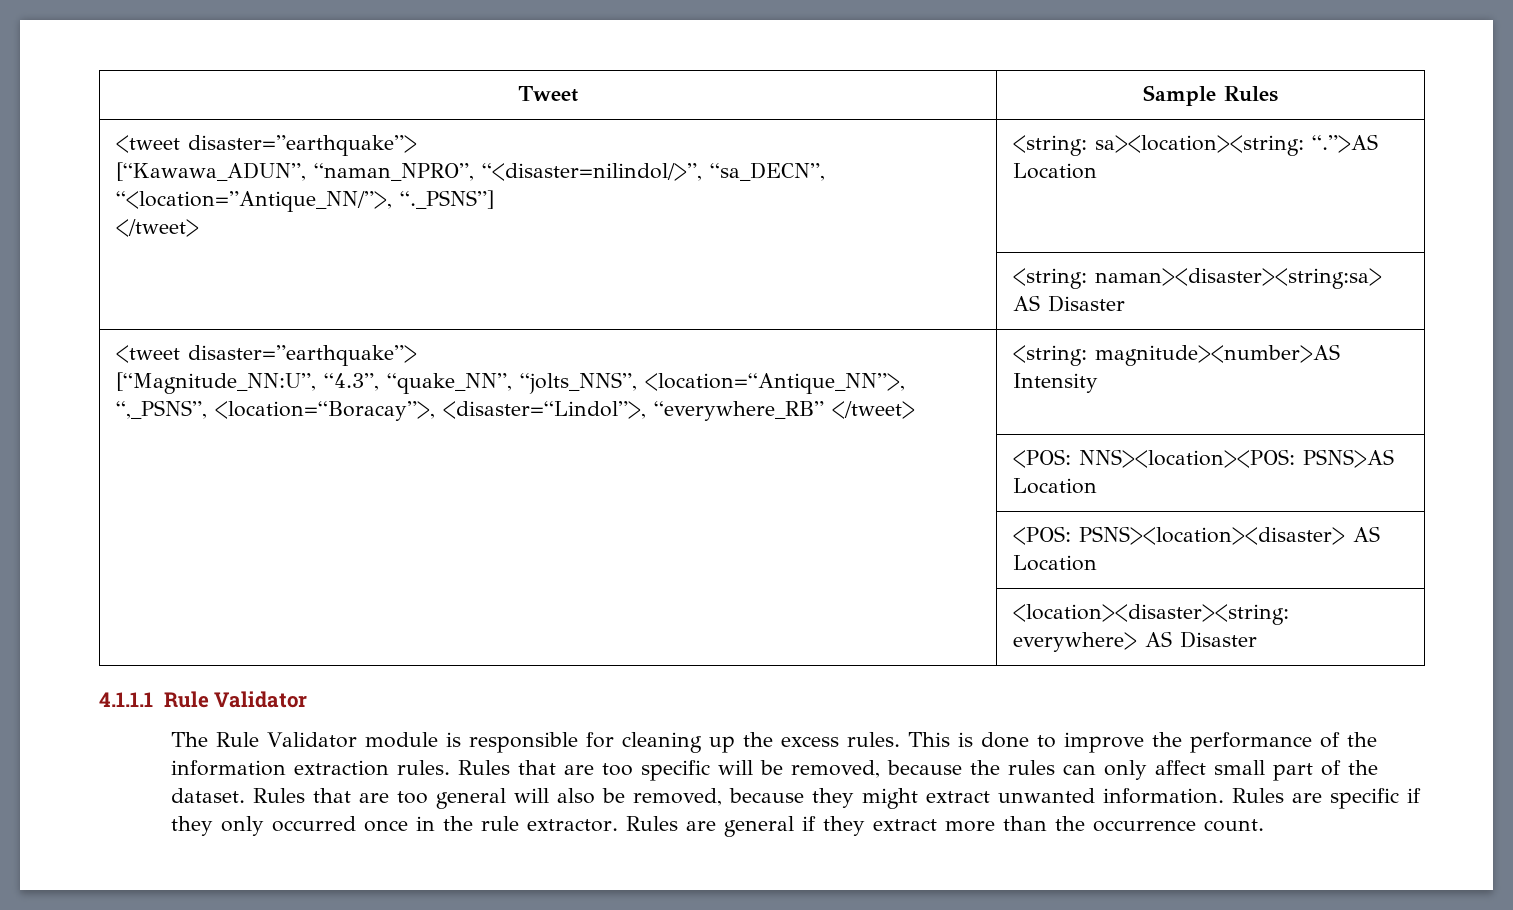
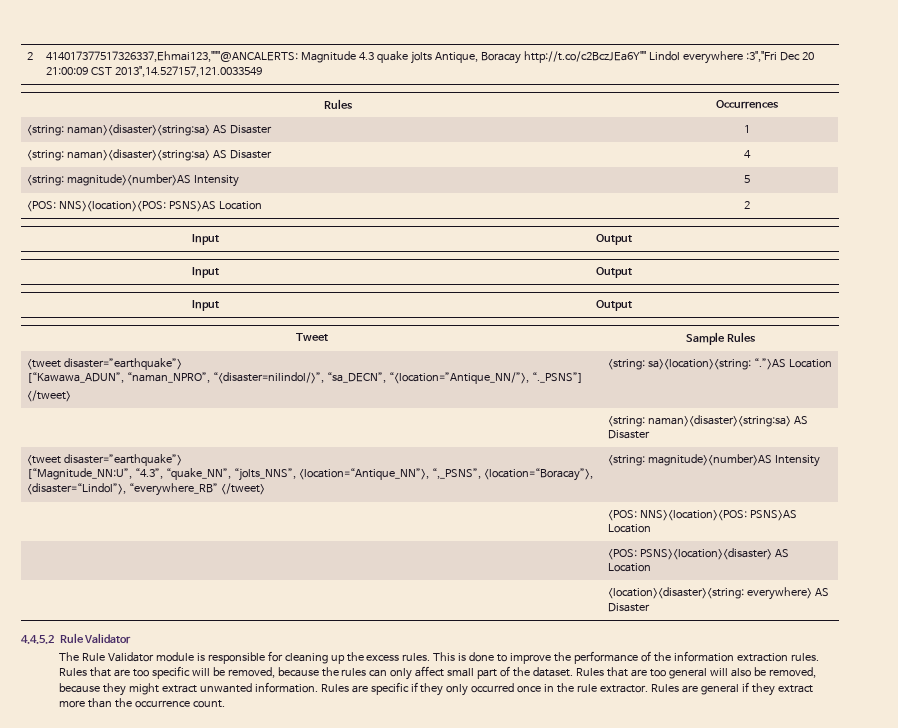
+ 2 | 414017377517326337,Ehmai123,"""@ANCALERTS: Magnitude 4.3 quake jolts Antique, Boracay http://t.co/c2BczJEa6Y"" Lindol everywhere :3","Fri Dec 20 21:00:09 CST 2013",14.527157,121.0033549
+ Rules | Occurrences
+ <string: naman><disaster><string:sa> AS Disaster | 1
+ <string: naman><disaster><string:sa> AS Disaster | 4
+ <string: magnitude><number>AS Intensity | 5
+ <POS: NNS><location><POS: PSNS>AS Location | 2
+ Input | Output
+ Input | Output
+ Input | Output
- 4.1.1.1 Rule Validator
+ 4.4.5.2 Rule Validator

